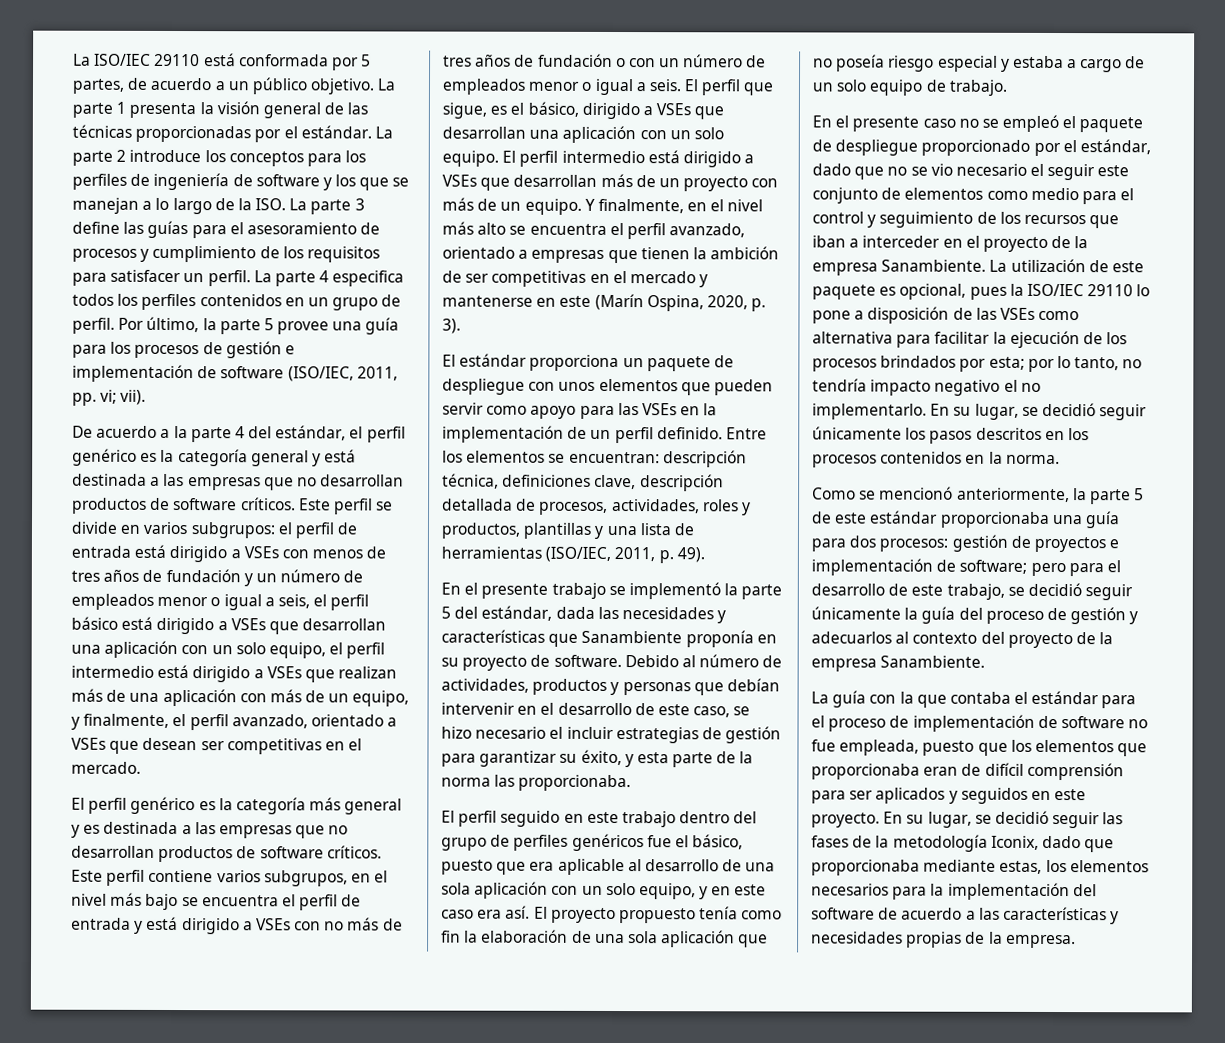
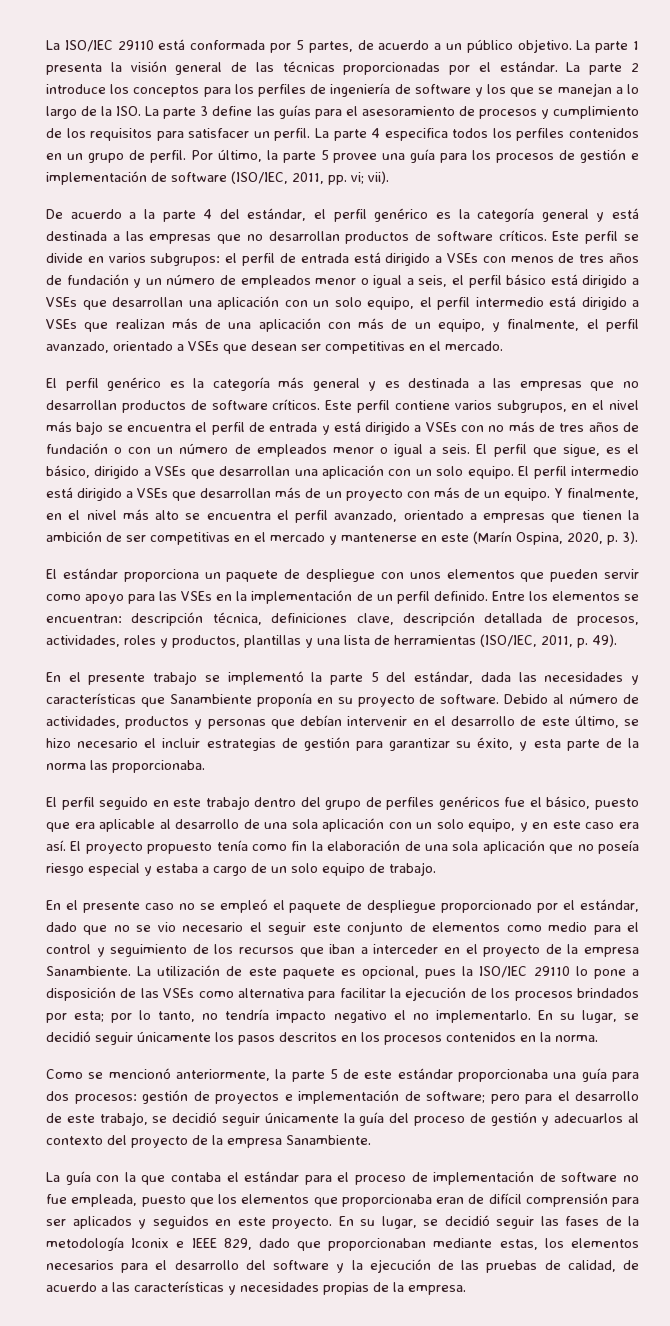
- Debido al número de actividades, productos y personas que debían intervenir en el desarrollo de este caso, se hizo necesario el incluir estrategias de gestión para garantizar su éxito, y esta parte de la norma las proporcionaba.
+ Debido al número de actividades, productos y personas que debían intervenir en el desarrollo de este último, se hizo necesario el incluir estrategias de gestión para garantizar su éxito, y esta parte de la norma las proporcionaba.
- En su lugar, se decidió seguir las fases de la metodología Iconix, dado que proporcionaba mediante estas, los elementos necesarios para la implementación del software de acuerdo a las características y necesidades propias de la empresa.
+ En su lugar, se decidió seguir las fases de la metodología Iconix e IEEE 829, dado que proporcionaban mediante estas, los elementos necesarios para el desarrollo del software y la ejecución de las pruebas de calidad, de acuerdo a las características y necesidades propias de la empresa.

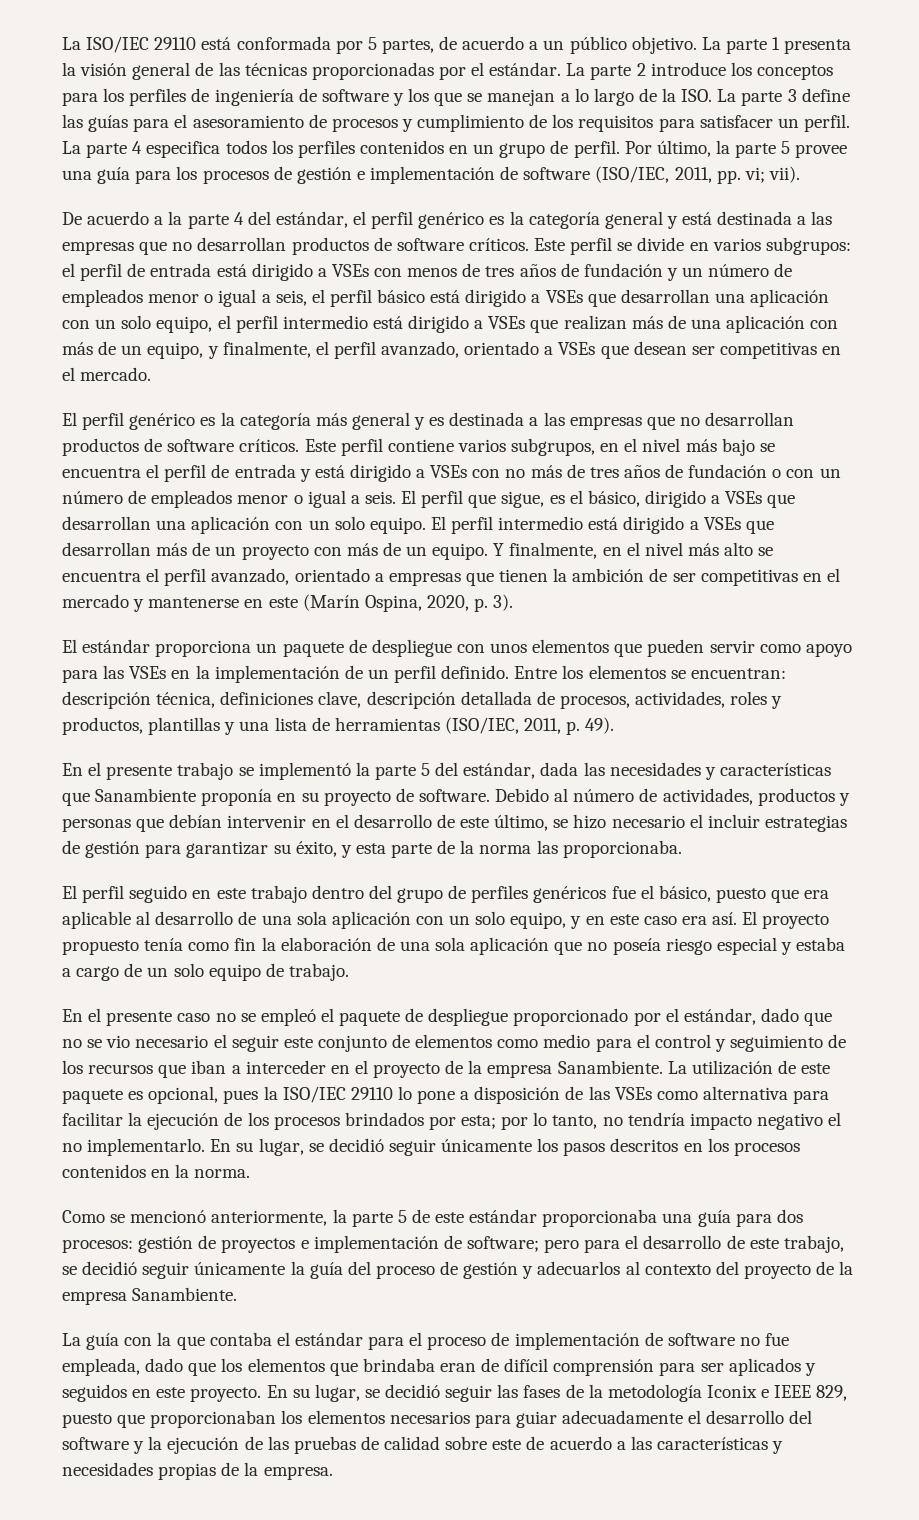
- La guía con la que contaba el estándar para el proceso de implementación de software no fue empleada, puesto que los elementos que proporcionaba eran de difícil comprensión para ser aplicados y seguidos en este proyecto.
+ La guía con la que contaba el estándar para el proceso de implementación de software no fue empleada, dado que los elementos que brindaba eran de difícil comprensión para ser aplicados y seguidos en este proyecto.
- En su lugar, se decidió seguir las fases de la metodología Iconix e IEEE 829, dado que proporcionaban mediante estas, los elementos necesarios para el desarrollo del software y la ejecución de las pruebas de calidad, de acuerdo a las características y necesidades propias de la empresa.
+ En su lugar, se decidió seguir las fases de la metodología Iconix e IEEE 829, puesto que proporcionaban los elementos necesarios para guiar adecuadamente el desarrollo del software y la ejecución de las pruebas de calidad sobre este de acuerdo a las características y necesidades propias de la empresa.

